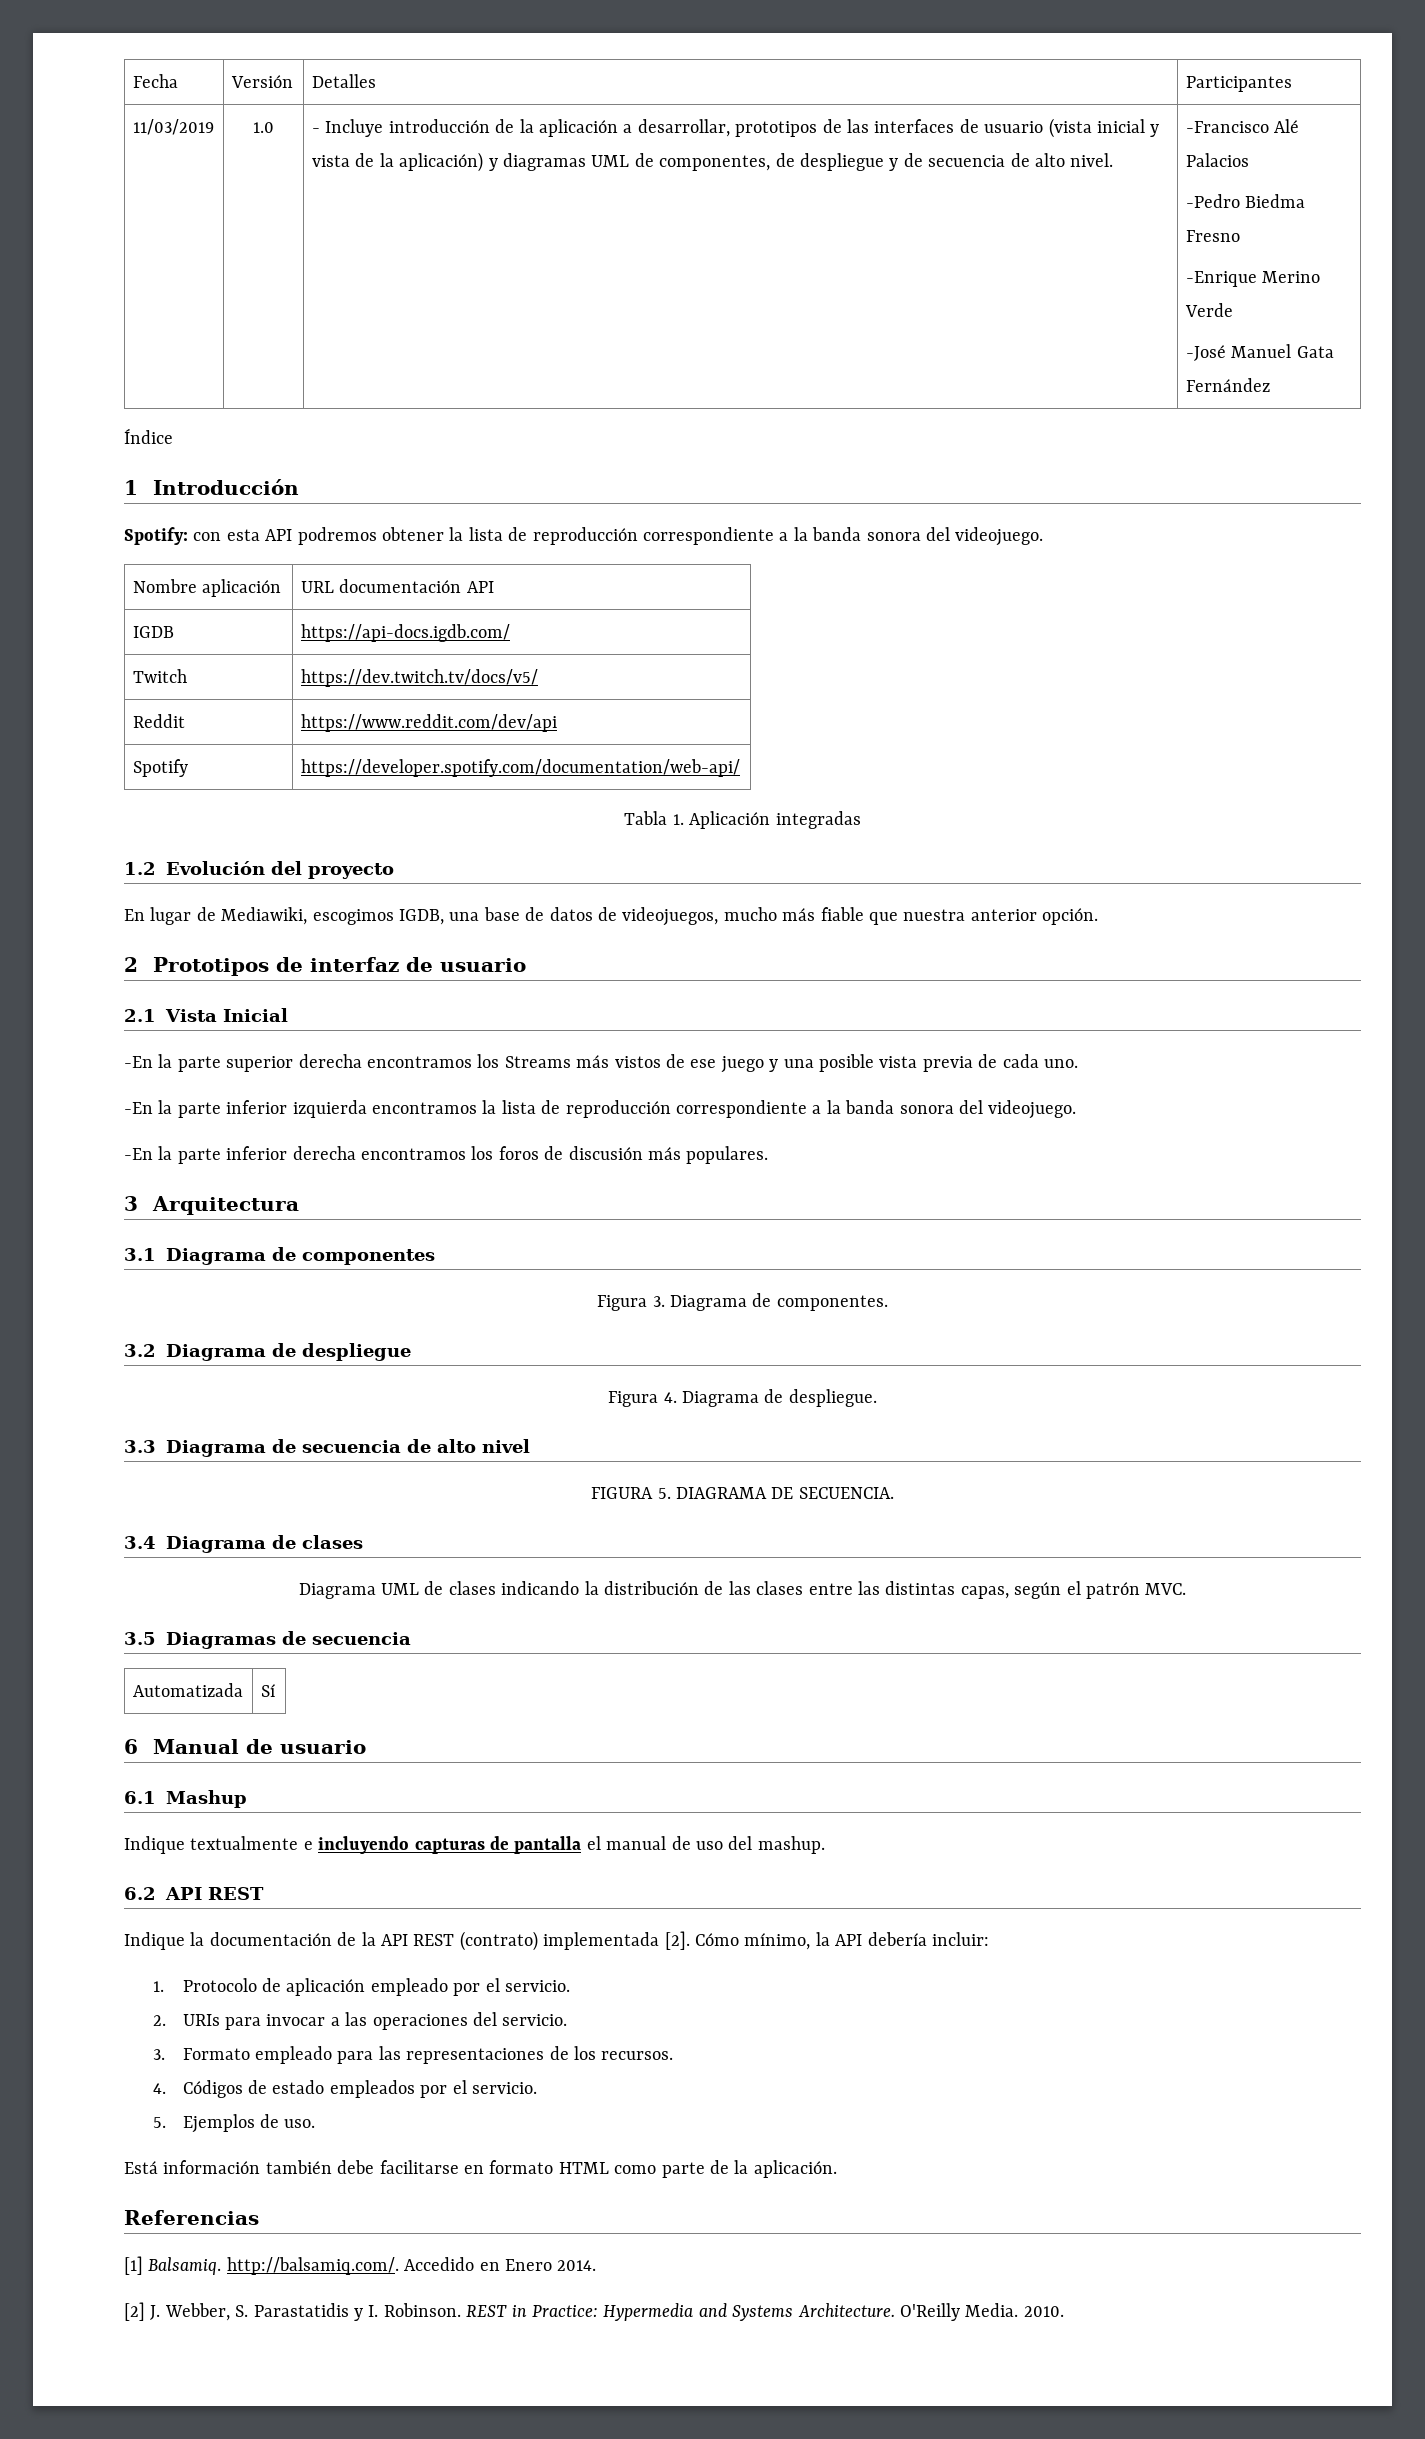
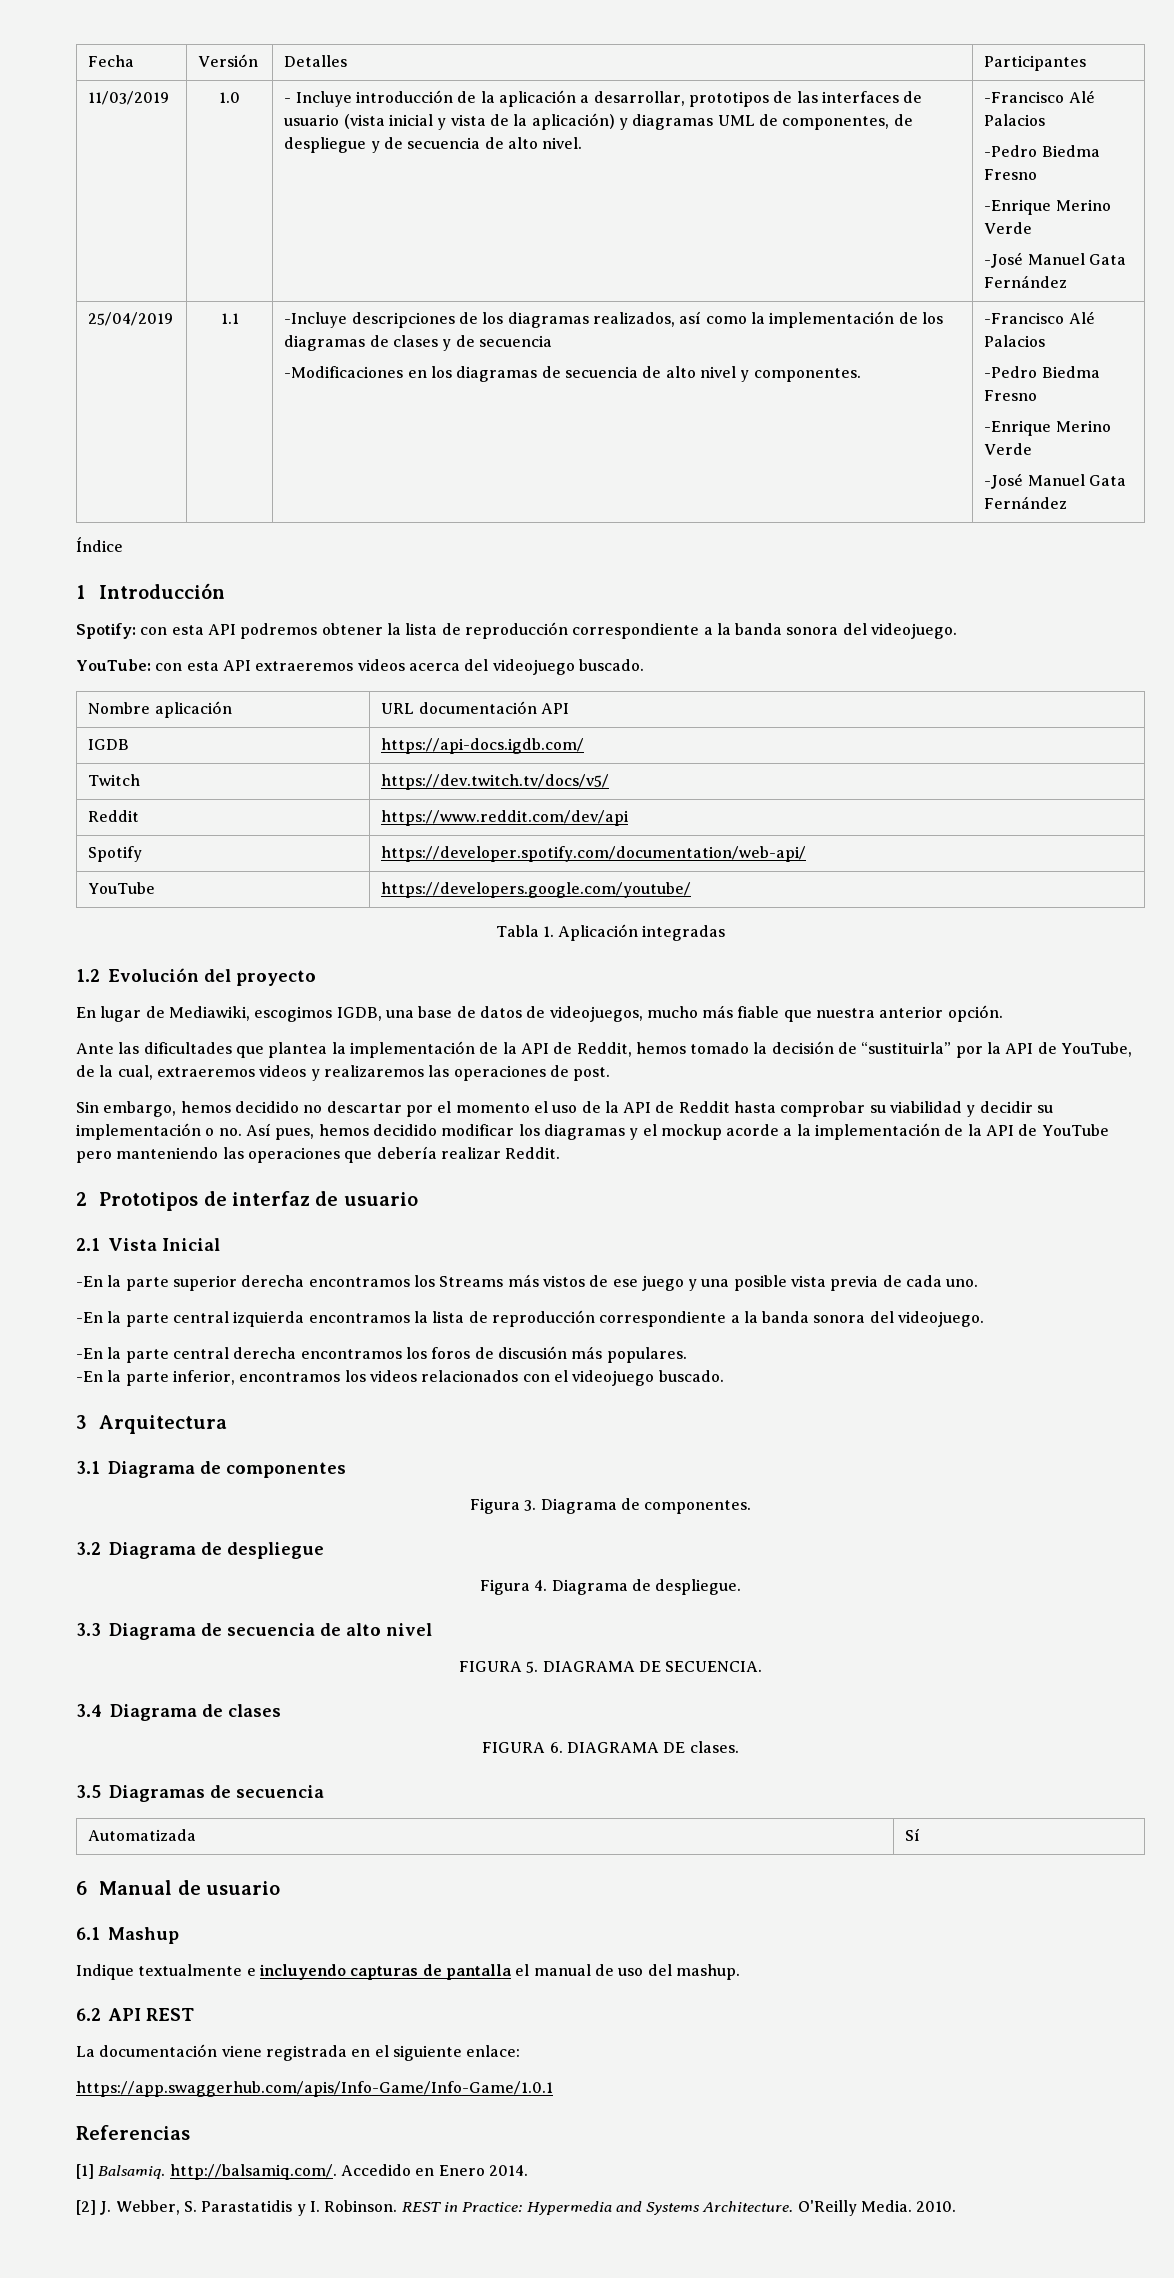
+ 25/04/2019 | 1.1 | -Incluye descripciones de los diagramas realizados, así como la implementación de los diagramas de clases y de secuencia
+ -Modificaciones en los diagramas de secuencia de alto nivel y componentes. | -Francisco Alé Palacios
+ -Pedro Biedma Fresno
+ -Enrique Merino Verde
+ -José Manuel Gata Fernández
+ YouTube: con esta API extraeremos videos acerca del videojuego buscado.
+ YouTube | https://developers.google.com/youtube/
+ Ante las dificultades que plantea la implementación de la API de Reddit, hemos tomado la decisión de “sustituirla” por la API de YouTube, de la cual, extraeremos videos y realizaremos las operaciones de post.
+ Sin embargo, hemos decidido no descartar por el momento el uso de la API de Reddit hasta comprobar su viabilidad y decidir su implementación o no. Así pues, hemos decidido modificar los diagramas y el mockup acorde a la implementación de la API de YouTube pero manteniendo las operaciones que debería realizar Reddit.
- -En la parte inferior izquierda encontramos la lista de reproducción correspondiente a la banda sonora del videojuego.
+ -En la parte central izquierda encontramos la lista de reproducción correspondiente a la banda sonora del videojuego.
- -En la parte inferior derecha encontramos los foros de discusión más populares.
+ -En la parte central derecha encontramos los foros de discusión más populares.
+ -En la parte inferior, encontramos los videos relacionados con el videojuego buscado.
- Diagrama UML de clases indicando la distribución de las clases entre las distintas capas, según el patrón MVC.
+ FIGURA 6. DIAGRAMA DE clases.
- Indique la documentación de la API REST (contrato) implementada [2]. Cómo mínimo, la API debería incluir:
- 1. Protocolo de aplicación empleado por el servicio.
- 2. URIs para invocar a las operaciones del servicio.
- 3. Formato empleado para las representaciones de los recursos.
- 4. Códigos de estado empleados por el servicio.
- 5. Ejemplos de uso.
- Está información también debe facilitarse en formato HTML como parte de la aplicación.
+ La documentación viene registrada en el siguiente enlace:
+ https://app.swaggerhub.com/apis/Info-Game/Info-Game/1.0.1

